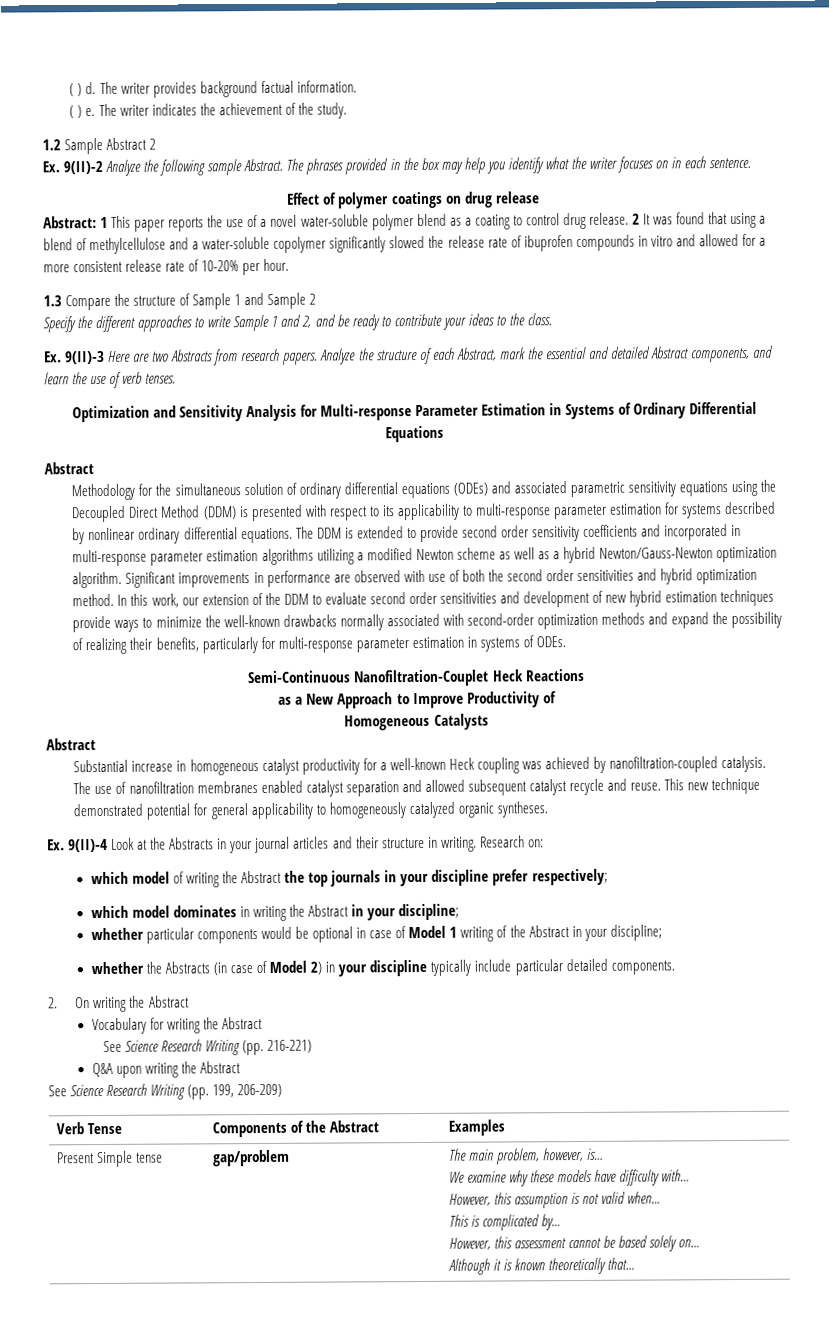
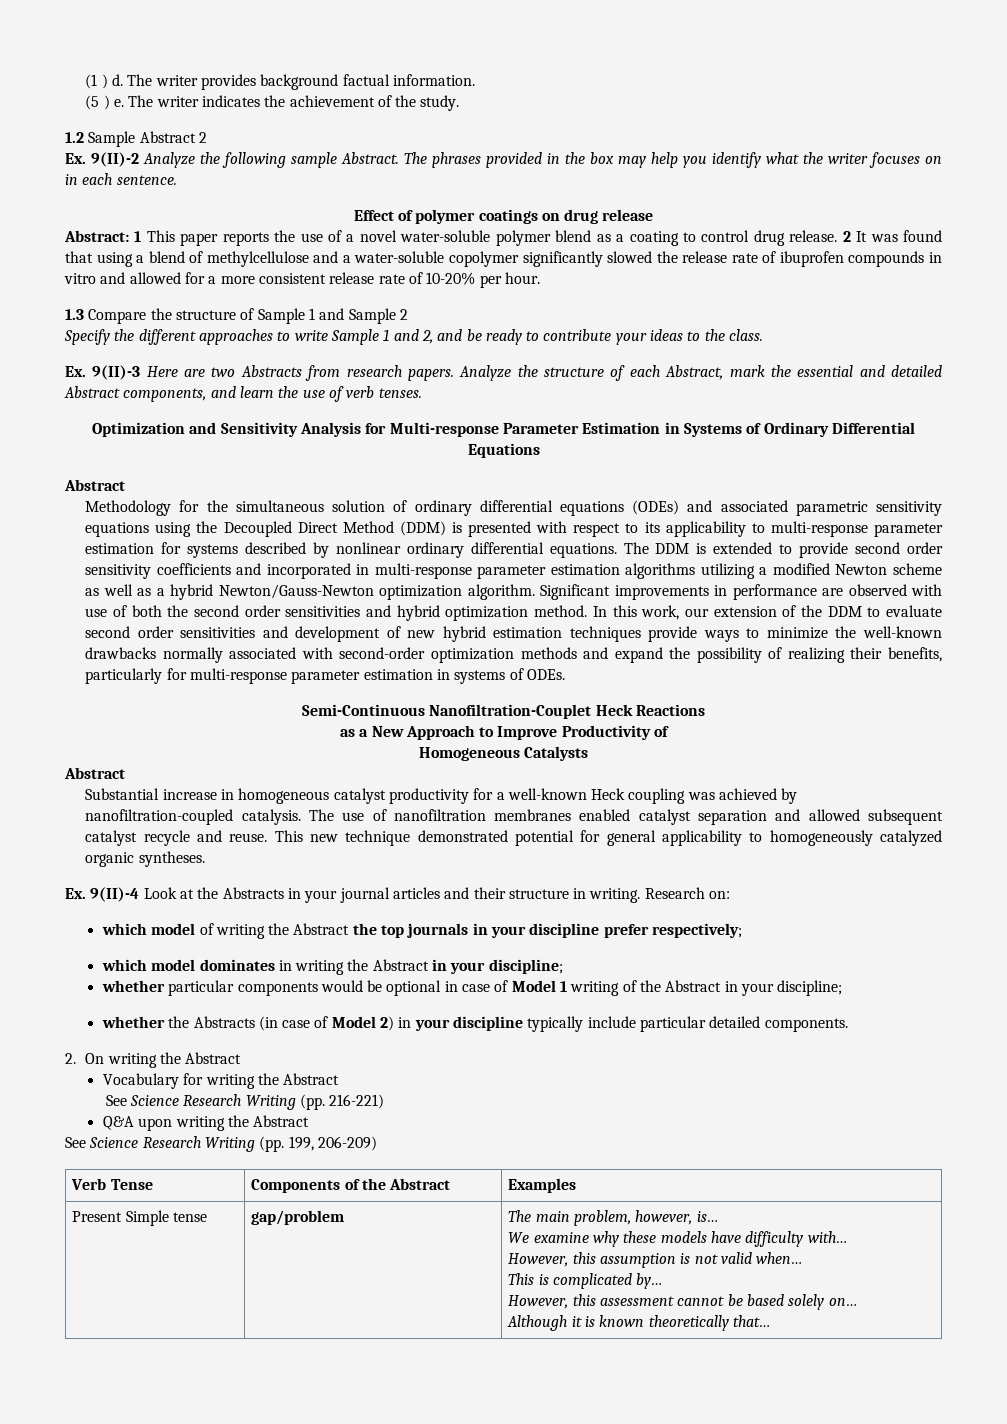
- ( ) d.
+ (1 ) d.
- ( ) e.
+ (5 ) e.

